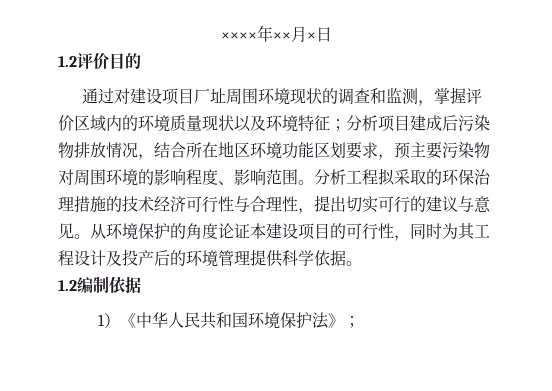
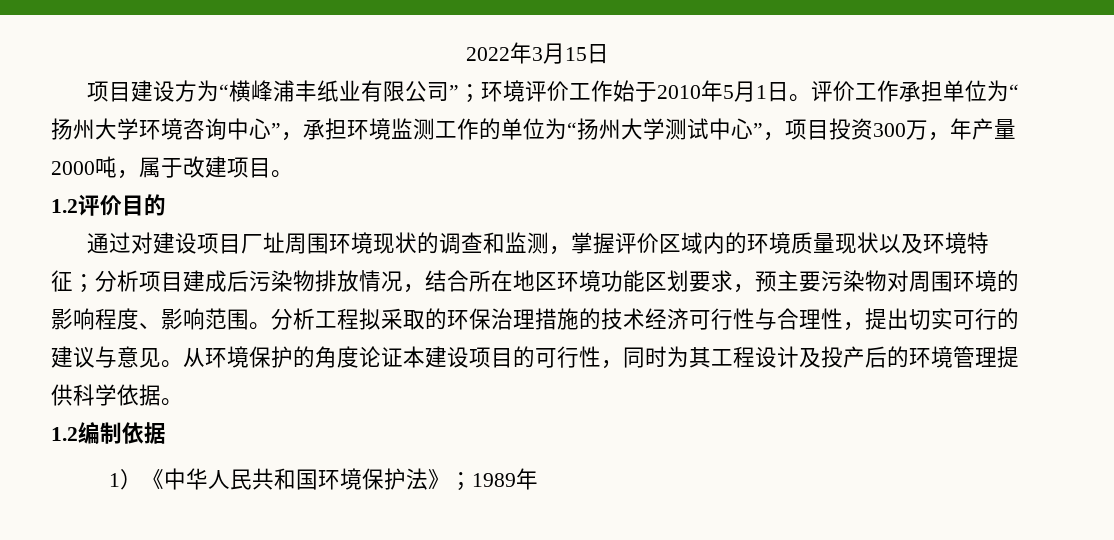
- ××××年××月×日
+ 2022年3月15日
+ 项目建设方为“横峰浦丰纸业有限公司”；环境评价工作始于2010年5月1日。评价工作承担单位为“扬州大学环境咨询中心”，承担环境监测工作的单位为“扬州大学测试中心”，项目投资300万，年产量2000吨，属于改建项目。
- 1）《中华人民共和国环境保护法》；
+ 1）《中华人民共和国环境保护法》；1989年

